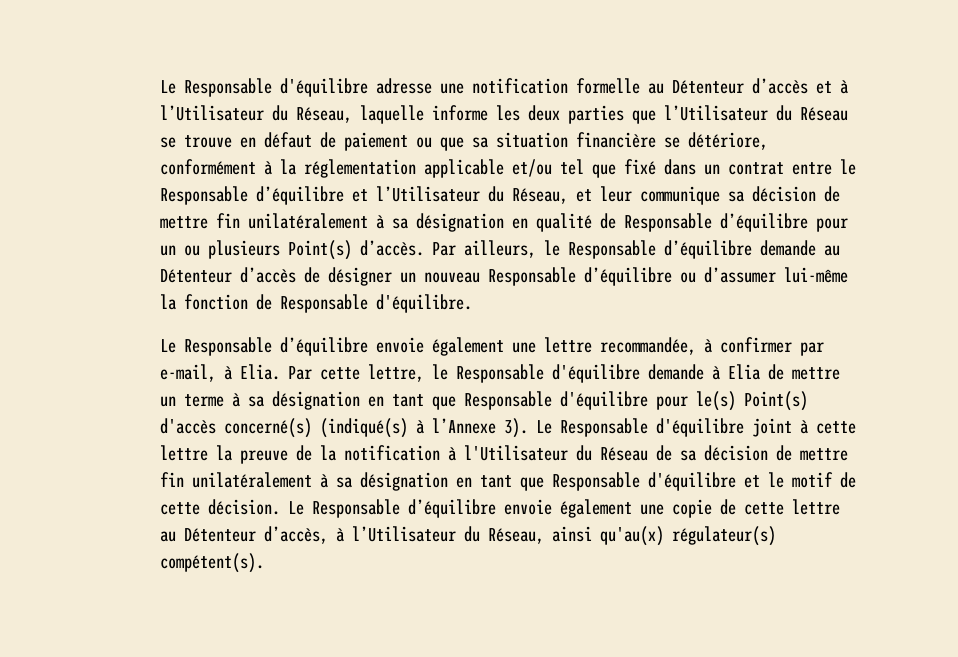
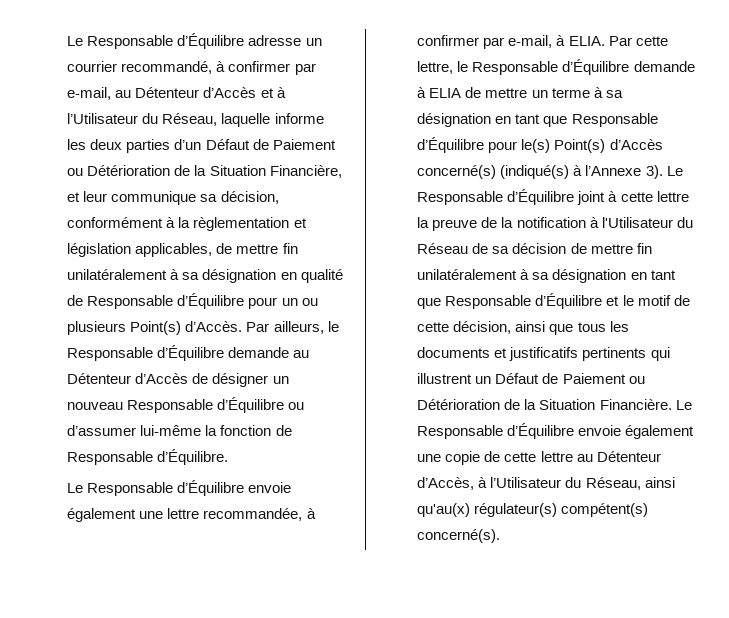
- Le Responsable d'équilibre adresse une notification formelle au Détenteur d’accès et à l’Utilisateur du Réseau, laquelle informe les deux parties que l’Utilisateur du Réseau se trouve en défaut de paiement ou que sa situation financière se détériore, conformément à la réglementation applicable et/ou tel que fixé dans un contrat entre le Responsable d’équilibre et l’Utilisateur du Réseau, et leur communique sa décision de mettre fin unilatéralement à sa désignation en qualité de Responsable d’équilibre pour un ou plusieurs Point(s) d’accès.
+ Le Responsable d’Équilibre adresse un courrier recommandé, à confirmer par e-mail, au Détenteur d’Accès et à l’Utilisateur du Réseau, laquelle informe les deux parties d’un Défaut de Paiement ou Détérioration de la Situation Financière, et leur communique sa décision, conformément à la règlementation et législation applicables, de mettre fin unilatéralement à sa désignation en qualité de Responsable d’Équilibre pour un ou plusieurs Point(s) d’Accès.
- Par ailleurs, le Responsable d’équilibre demande au Détenteur d’accès de désigner un nouveau Responsable d’équilibre ou d’assumer lui-même la fonction de Responsable d'équilibre.
- Le Responsable d’équilibre envoie également une lettre recommandée, à confirmer par e-mail, à Elia.
+ Par ailleurs, le Responsable d’Équilibre demande au Détenteur d’Accès de désigner un nouveau Responsable d’Équilibre ou d’assumer lui-même la fonction de Responsable d’Équilibre.
+ Le Responsable d’Équilibre envoie également une lettre recommandée, à confirmer par e-mail, à ELIA.
- Par cette lettre, le Responsable d'équilibre demande à Elia de mettre un terme à sa désignation en tant que Responsable d'équilibre pour le(s) Point(s) d'accès concerné(s) (indiqué(s) à l’Annexe 3).
+ Par cette lettre, le Responsable d’Équilibre demande à ELIA de mettre un terme à sa désignation en tant que Responsable d’Équilibre pour le(s) Point(s) d’Accès concerné(s) (indiqué(s) à l’Annexe 3).
- Le Responsable d'équilibre joint à cette lettre la preuve de la notification à l'Utilisateur du Réseau de sa décision de mettre fin unilatéralement à sa désignation en tant que Responsable d'équilibre et le motif de cette décision. Le Responsable d’équilibre envoie également une copie de cette lettre au Détenteur d’accès, à l’Utilisateur du Réseau, ainsi qu'au(x) régulateur(s) compétent(s).
+ Le Responsable d’Équilibre joint à cette lettre la preuve de la notification à l'Utilisateur du Réseau de sa décision de mettre fin unilatéralement à sa désignation en tant que Responsable d’Équilibre et le motif de cette décision, ainsi que tous les documents et justificatifs pertinents qui illustrent un Défaut de Paiement ou Détérioration de la Situation Financière. Le Responsable d’Équilibre envoie également une copie de cette lettre au Détenteur d’Accès, à l’Utilisateur du Réseau, ainsi qu'au(x) régulateur(s) compétent(s) concerné(s).

